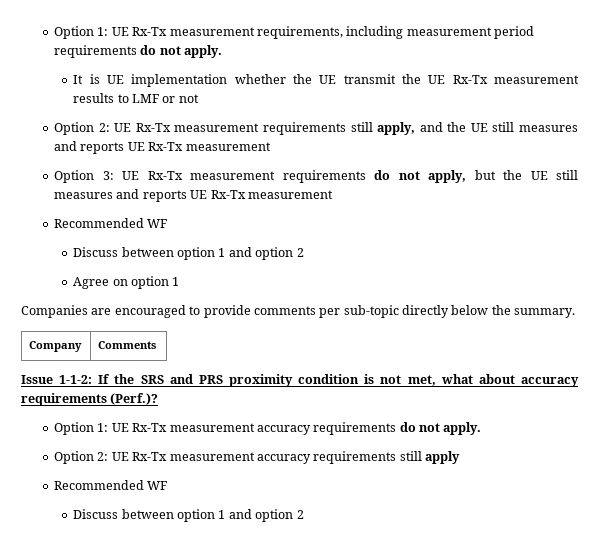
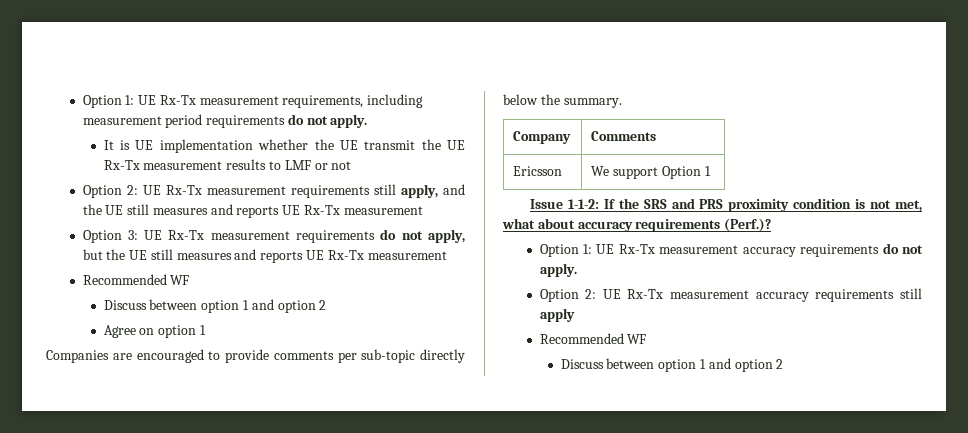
+ Ericsson | We support Option 1

